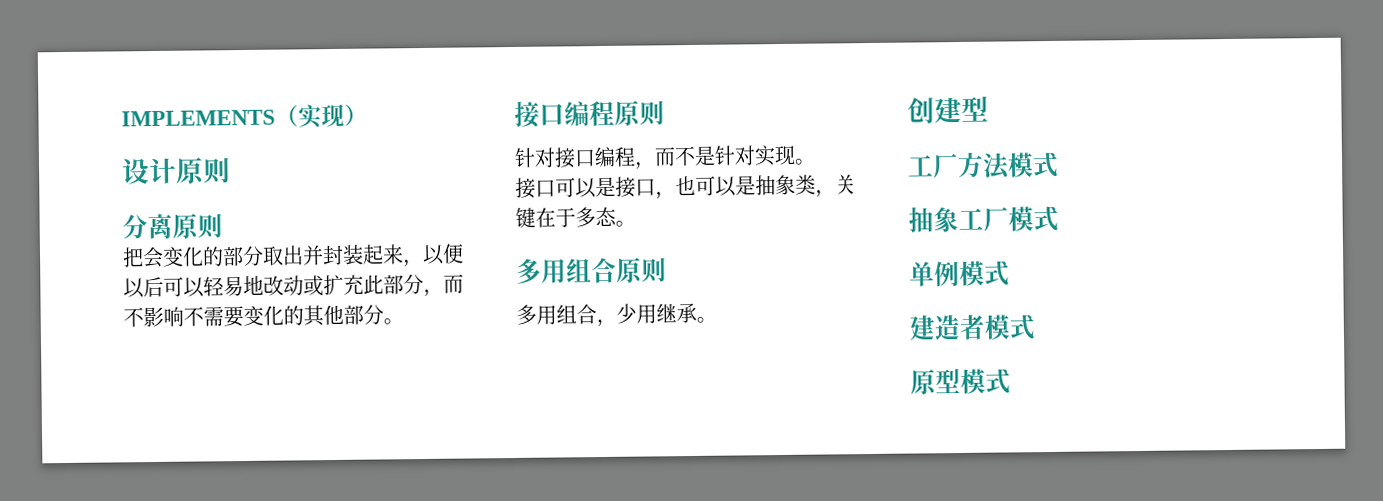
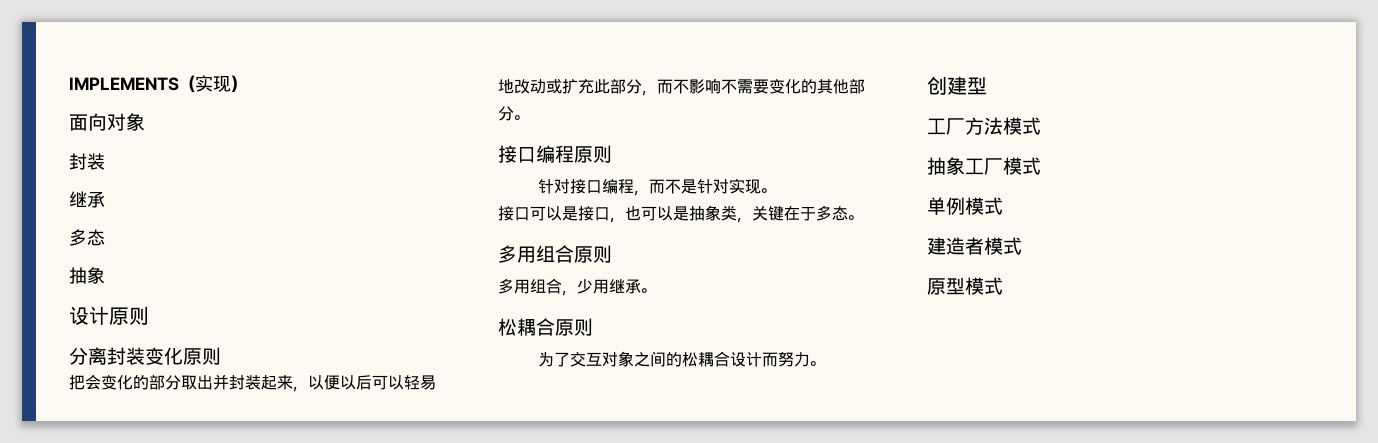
+ 面向对象
+ 封装
+ 继承
+ 多态
+ 抽象
- 分离原则
+ 分离封装变化原则
+ 松耦合原则
+ 为了交互对象之间的松耦合设计而努力。

